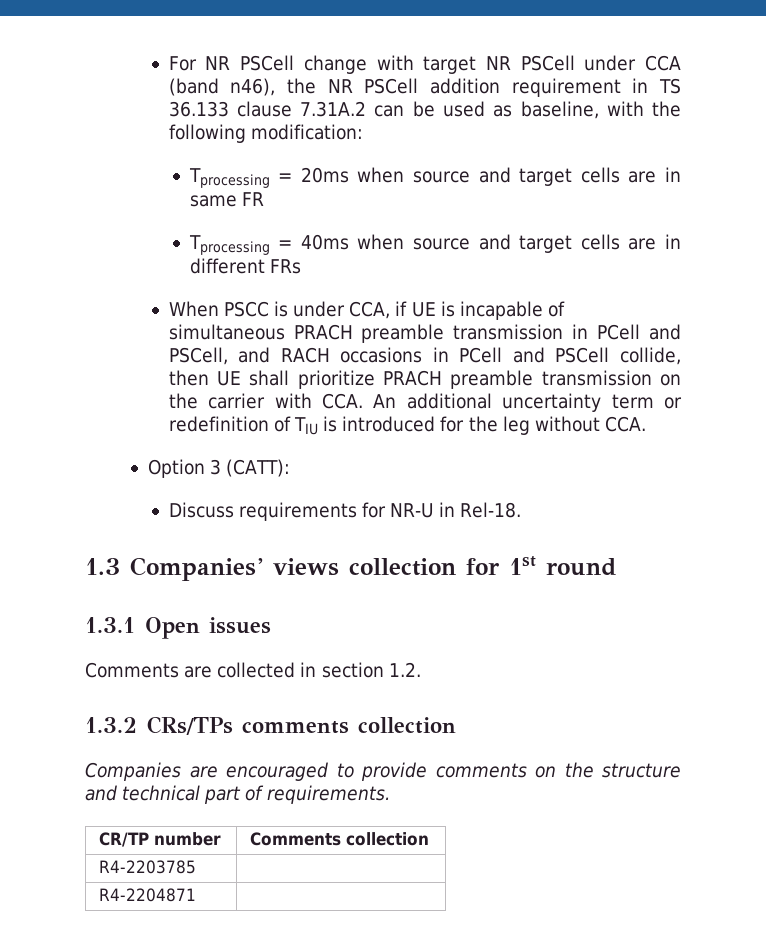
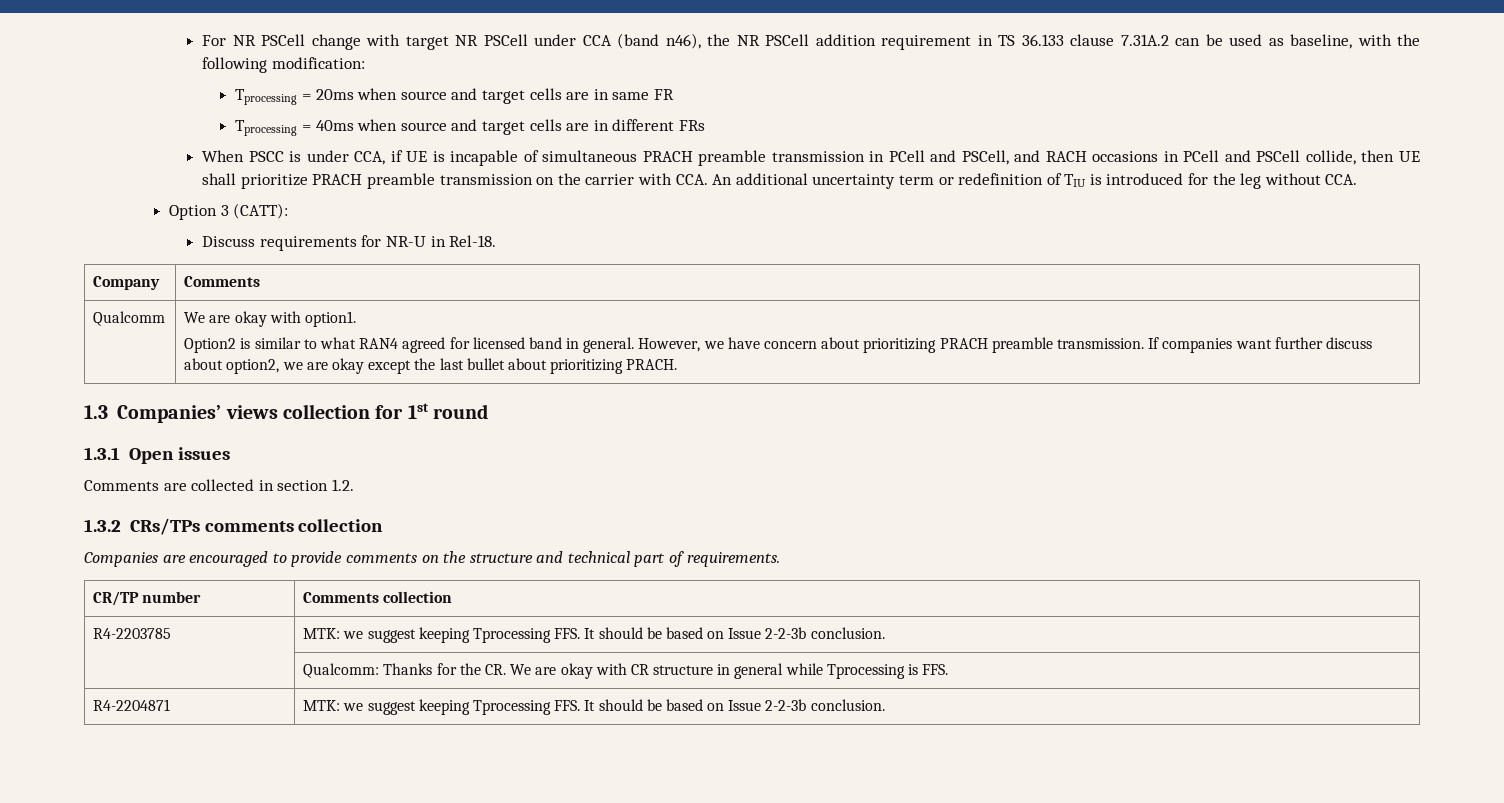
+ Company | Comments
+ Qualcomm | We are okay with option1.
+ Option2 is similar to what RAN4 agreed for licensed band in general. However, we have concern about prioritizing PRACH preamble transmission. If companies want further discuss about option2, we are okay except the last bullet about prioritizing PRACH.
- R4-2203785 |
- R4-2204871 |
+ R4-2203785 | MTK: we suggest keeping Tprocessing FFS. It should be based on Issue 2-2-3b conclusion.
+ | Qualcomm: Thanks for the CR. We are okay with CR structure in general while Tprocessing is FFS.
+ R4-2204871 | MTK: we suggest keeping Tprocessing FFS. It should be based on Issue 2-2-3b conclusion.

